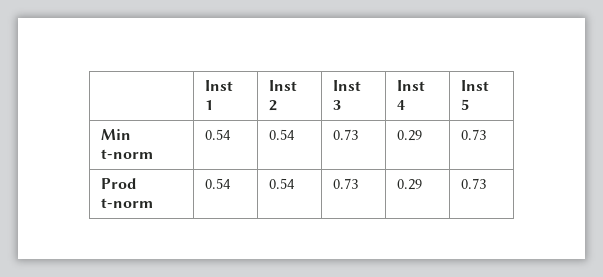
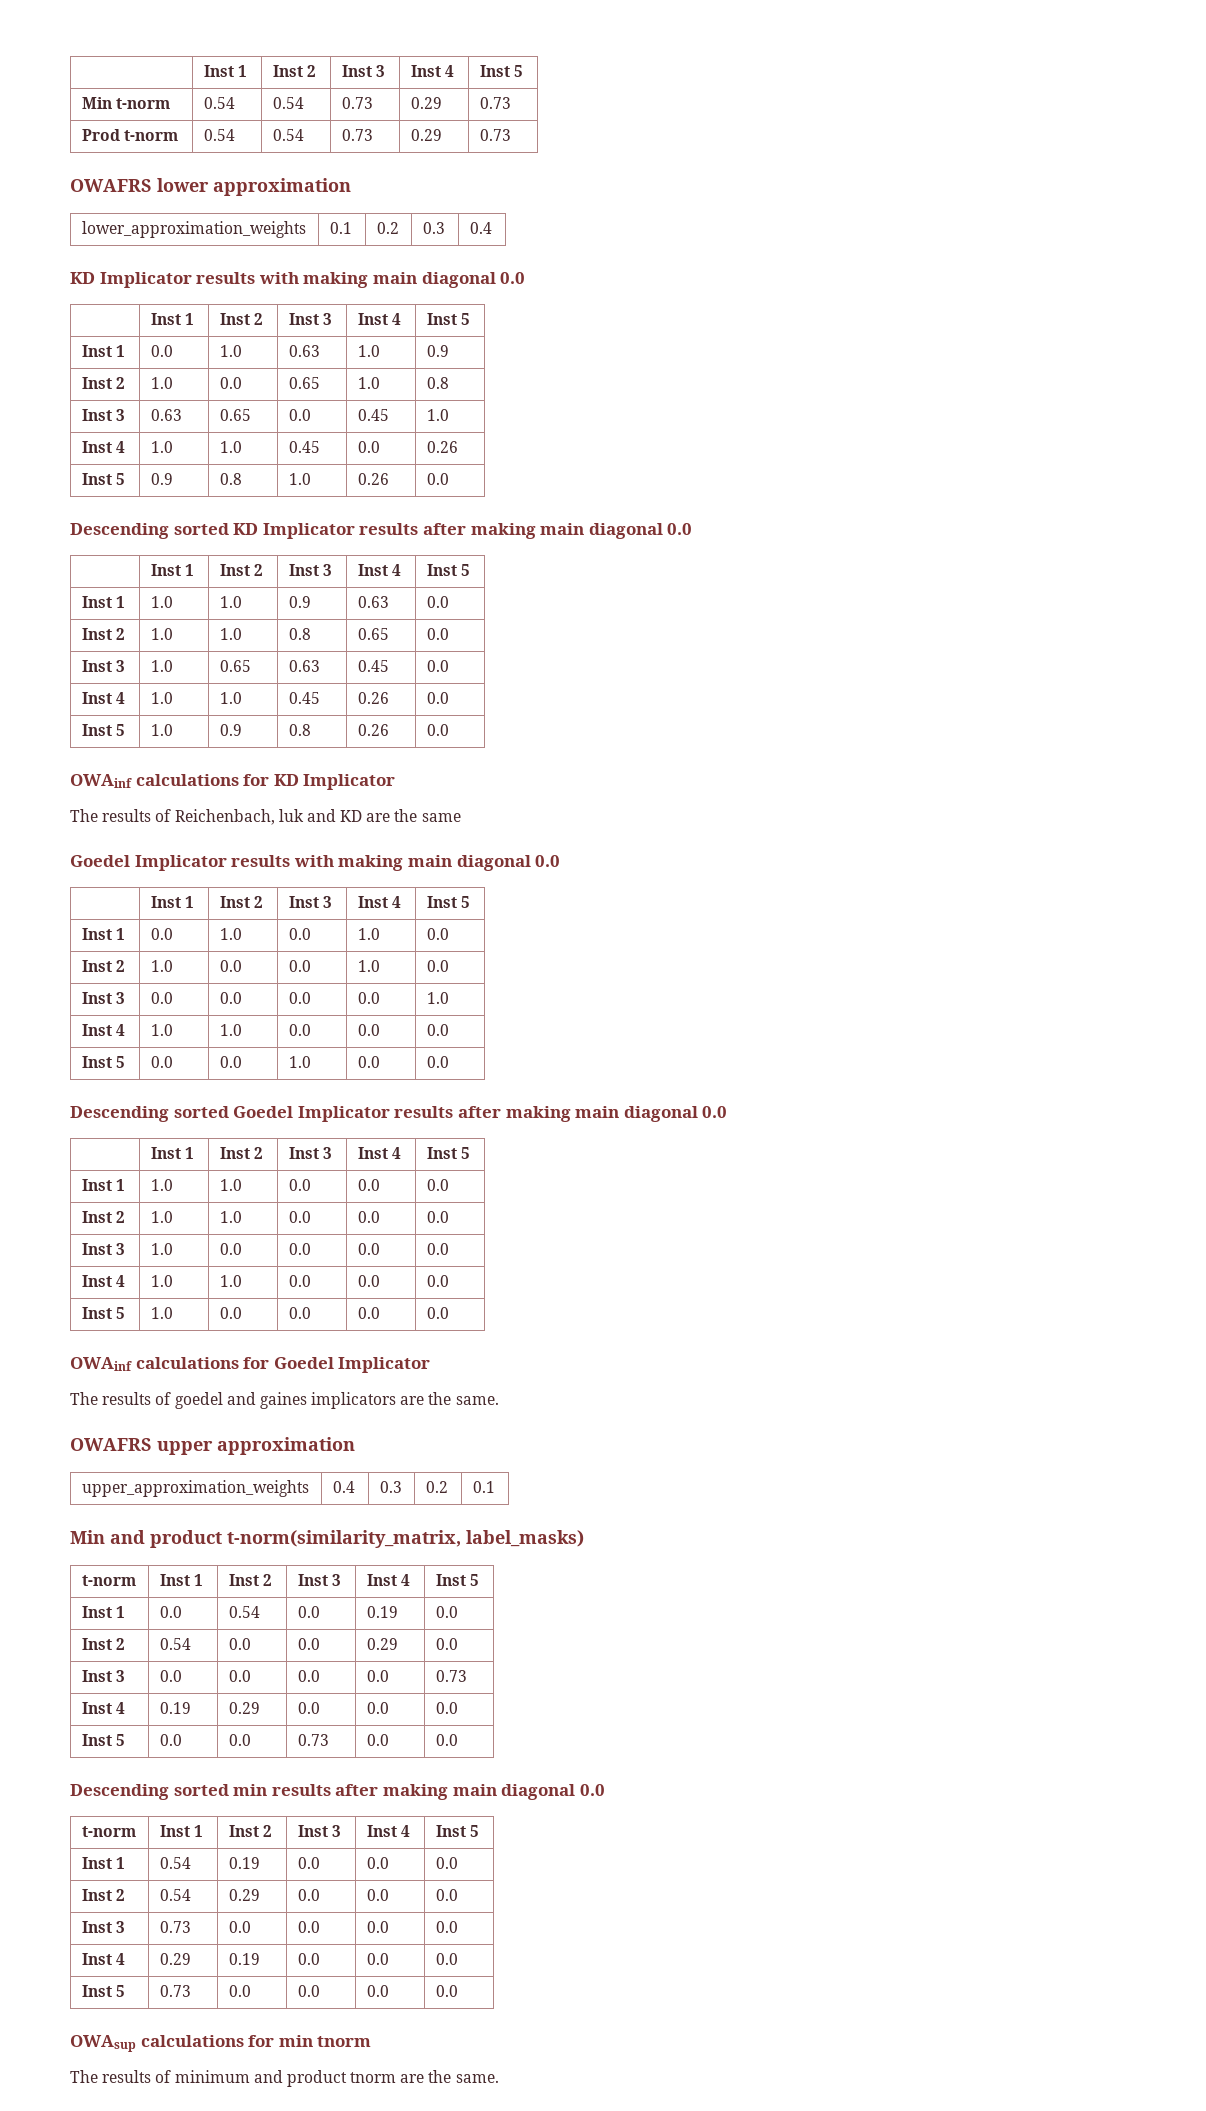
+ OWAFRS lower approximation
+ lower_approximation_weights | 0.1 | 0.2 | 0.3 | 0.4
+ KD Implicator results with making main diagonal 0.0
+ | Inst 1 | Inst 2 | Inst 3 | Inst 4 | Inst 5
+ Inst 1 | 0.0 | 1.0 | 0.63 | 1.0 | 0.9
+ Inst 2 | 1.0 | 0.0 | 0.65 | 1.0 | 0.8
+ Inst 3 | 0.63 | 0.65 | 0.0 | 0.45 | 1.0
+ Inst 4 | 1.0 | 1.0 | 0.45 | 0.0 | 0.26
+ Inst 5 | 0.9 | 0.8 | 1.0 | 0.26 | 0.0
+ Descending sorted KD Implicator results after making main diagonal 0.0
+ | Inst 1 | Inst 2 | Inst 3 | Inst 4 | Inst 5
+ Inst 1 | 1.0 | 1.0 | 0.9 | 0.63 | 0.0
+ Inst 2 | 1.0 | 1.0 | 0.8 | 0.65 | 0.0
+ Inst 3 | 1.0 | 0.65 | 0.63 | 0.45 | 0.0
+ Inst 4 | 1.0 | 1.0 | 0.45 | 0.26 | 0.0
+ Inst 5 | 1.0 | 0.9 | 0.8 | 0.26 | 0.0
+ OWAinf calculations for KD Implicator
+ The results of Reichenbach, luk and KD are the same
+ Goedel Implicator results with making main diagonal 0.0
+ | Inst 1 | Inst 2 | Inst 3 | Inst 4 | Inst 5
+ Inst 1 | 0.0 | 1.0 | 0.0 | 1.0 | 0.0
+ Inst 2 | 1.0 | 0.0 | 0.0 | 1.0 | 0.0
+ Inst 3 | 0.0 | 0.0 | 0.0 | 0.0 | 1.0
+ Inst 4 | 1.0 | 1.0 | 0.0 | 0.0 | 0.0
+ Inst 5 | 0.0 | 0.0 | 1.0 | 0.0 | 0.0
+ Descending sorted Goedel Implicator results after making main diagonal 0.0
+ | Inst 1 | Inst 2 | Inst 3 | Inst 4 | Inst 5
+ Inst 1 | 1.0 | 1.0 | 0.0 | 0.0 | 0.0
+ Inst 2 | 1.0 | 1.0 | 0.0 | 0.0 | 0.0
+ Inst 3 | 1.0 | 0.0 | 0.0 | 0.0 | 0.0
+ Inst 4 | 1.0 | 1.0 | 0.0 | 0.0 | 0.0
+ Inst 5 | 1.0 | 0.0 | 0.0 | 0.0 | 0.0
+ OWAinf calculations for Goedel Implicator
+ The results of goedel and gaines implicators are the same.
+ OWAFRS upper approximation
+ upper_approximation_weights | 0.4 | 0.3 | 0.2 | 0.1
+ Min and product t-norm(similarity_matrix, label_masks)
+ t-norm | Inst 1 | Inst 2 | Inst 3 | Inst 4 | Inst 5
+ Inst 1 | 0.0 | 0.54 | 0.0 | 0.19 | 0.0
+ Inst 2 | 0.54 | 0.0 | 0.0 | 0.29 | 0.0
+ Inst 3 | 0.0 | 0.0 | 0.0 | 0.0 | 0.73
+ Inst 4 | 0.19 | 0.29 | 0.0 | 0.0 | 0.0
+ Inst 5 | 0.0 | 0.0 | 0.73 | 0.0 | 0.0
+ Descending sorted min results after making main diagonal 0.0
+ t-norm | Inst 1 | Inst 2 | Inst 3 | Inst 4 | Inst 5
+ Inst 1 | 0.54 | 0.19 | 0.0 | 0.0 | 0.0
+ Inst 2 | 0.54 | 0.29 | 0.0 | 0.0 | 0.0
+ Inst 3 | 0.73 | 0.0 | 0.0 | 0.0 | 0.0
+ Inst 4 | 0.29 | 0.19 | 0.0 | 0.0 | 0.0
+ Inst 5 | 0.73 | 0.0 | 0.0 | 0.0 | 0.0
+ OWAsup calculations for min tnorm
+ The results of minimum and product tnorm are the same.

